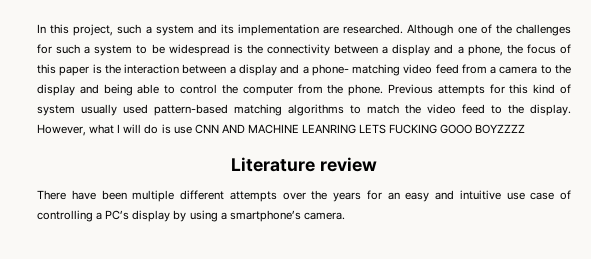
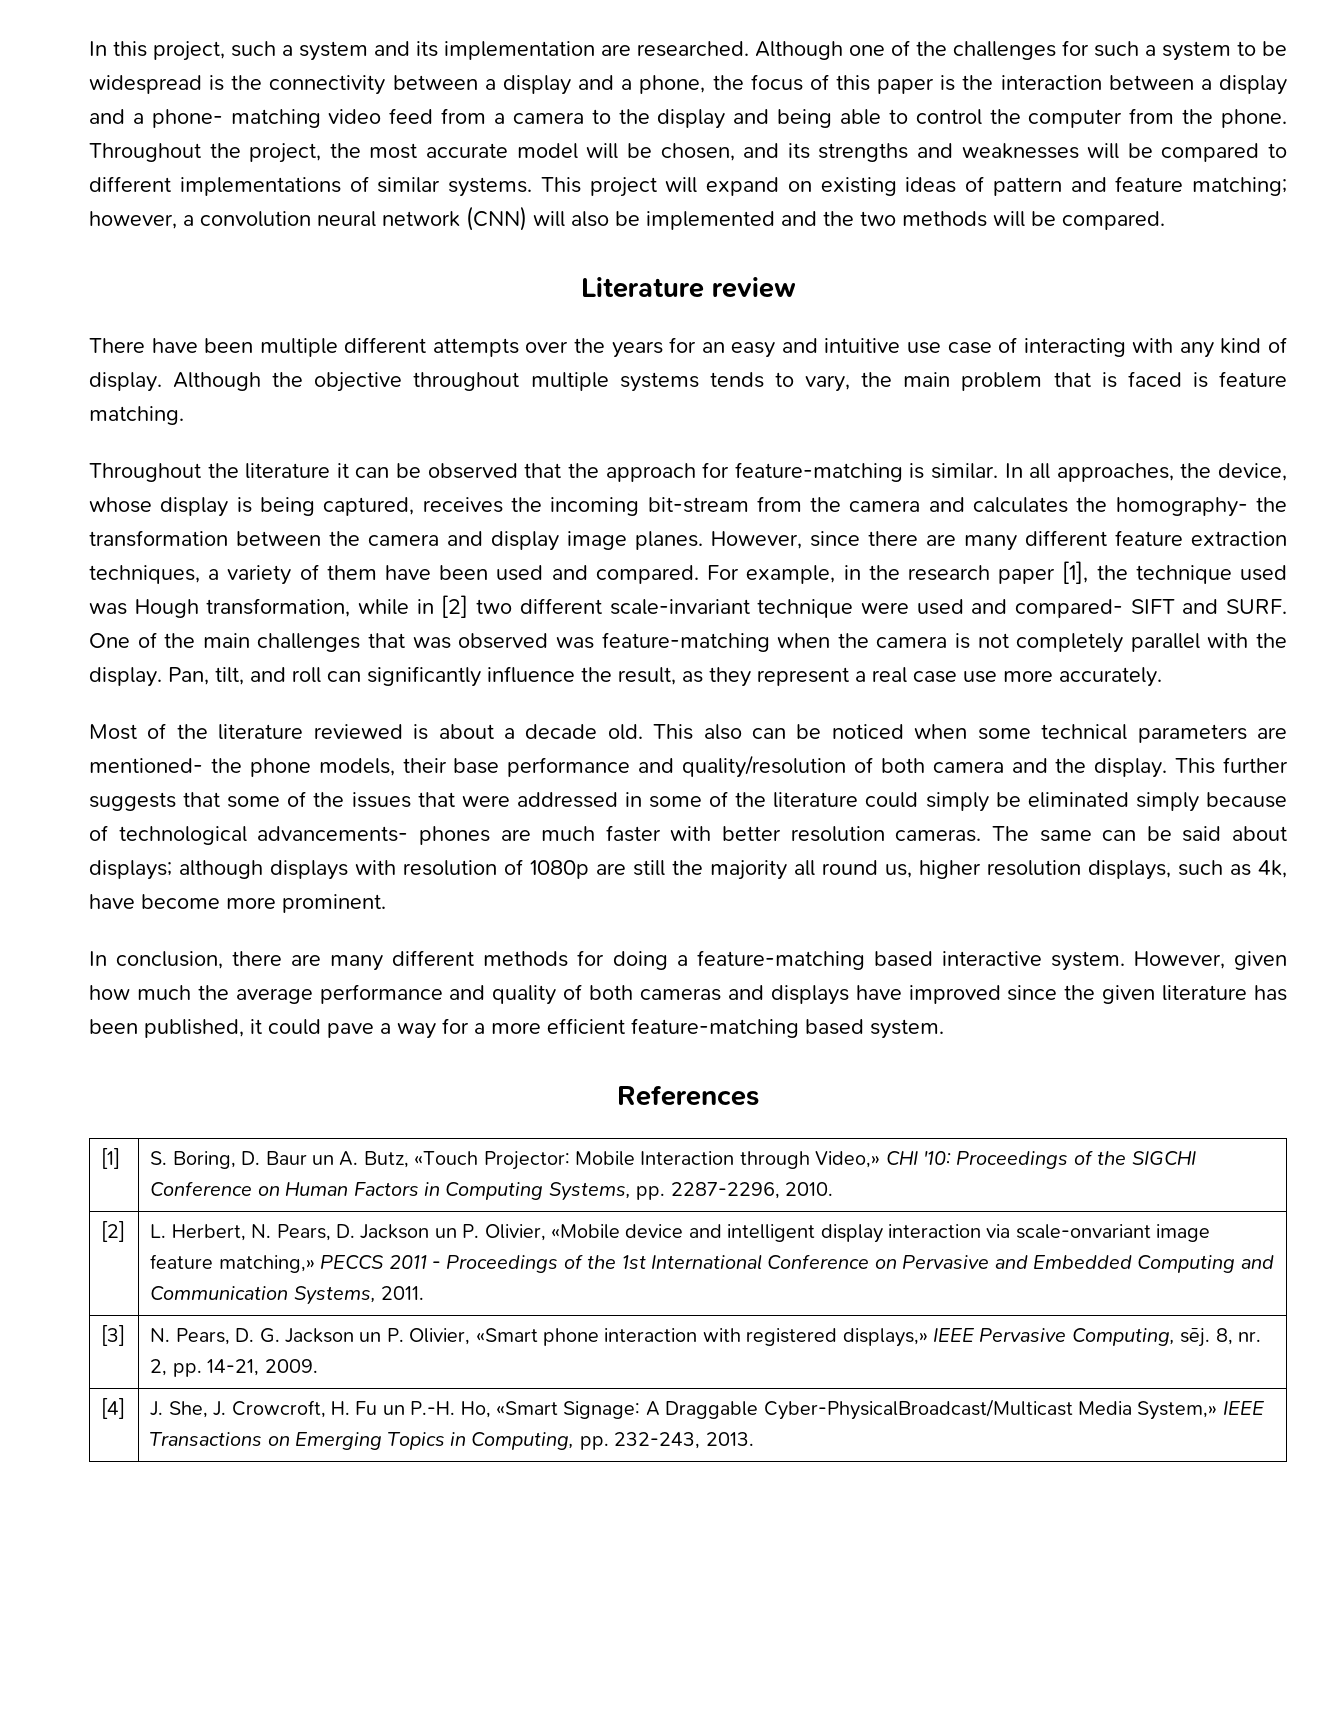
- Previous attempts for this kind of system usually used pattern-based matching algorithms to match the video feed to the display. However, what I will do is use CNN AND MACHINE LEANRING LETS FUCKING GOOO BOYZZZZ
+ Throughout the project, the most accurate model will be chosen, and its strengths and weaknesses will be compared to different implementations of similar systems. This project will expand on existing ideas of pattern and feature matching; however, a convolution neural network (CNN) will also be implemented and the two methods will be compared.
- There have been multiple different attempts over the years for an easy and intuitive use case of controlling a PC’s display by using a smartphone’s camera.
+ There have been multiple different attempts over the years for an easy and intuitive use case of interacting with any kind of display. Although the objective throughout multiple systems tends to vary, the main problem that is faced is feature matching.
+ Throughout the literature it can be observed that the approach for feature-matching is similar. In all approaches, the device, whose display is being captured, receives the incoming bit-stream from the camera and calculates the homography- the transformation between the camera and display image planes. However, since there are many different feature extraction techniques, a variety of them have been used and compared. For example, in the research paper [1], the technique used was Hough transformation, while in [2] two different scale-invariant technique were used and compared- SIFT and SURF. One of the main challenges that was observed was feature-matching when the camera is not completely parallel with the display. Pan, tilt, and roll can significantly influence the result, as they represent a real case use more accurately.
+ Most of the literature reviewed is about a decade old. This also can be noticed when some technical parameters are mentioned- the phone models, their base performance and quality/resolution of both camera and the display. This further suggests that some of the issues that were addressed in some of the literature could simply be eliminated simply because of technological advancements- phones are much faster with better resolution cameras. The same can be said about displays; although displays with resolution of 1080p are still the majority all round us, higher resolution displays, such as 4k, have become more prominent.
+ In conclusion, there are many different methods for doing a feature-matching based interactive system. However, given how much the average performance and quality of both cameras and displays have improved since the given literature has been published, it could pave a way for a more efficient feature-matching based system.
+ References
+ [1] | S. Boring, D. Baur un A. Butz, «Touch Projector: Mobile Interaction through Video,» CHI '10: Proceedings of the SIGCHI Conference on Human Factors in Computing Systems, pp. 2287-2296, 2010.
+ [2] | L. Herbert, N. Pears, D. Jackson un P. Olivier, «Mobile device and intelligent display interaction via scale-onvariant image feature matching,» PECCS 2011 - Proceedings of the 1st International Conference on Pervasive and Embedded Computing and Communication Systems, 2011.
+ [3] | N. Pears, D. G. Jackson un P. Olivier, «Smart phone interaction with registered displays,» IEEE Pervasive Computing, sēj. 8, nr. 2, pp. 14-21, 2009.
+ [4] | J. She, J. Crowcroft, H. Fu un P.-H. Ho, «Smart Signage: A Draggable Cyber-PhysicalBroadcast/Multicast Media System,» IEEE Transactions on Emerging Topics in Computing, pp. 232-243, 2013.

